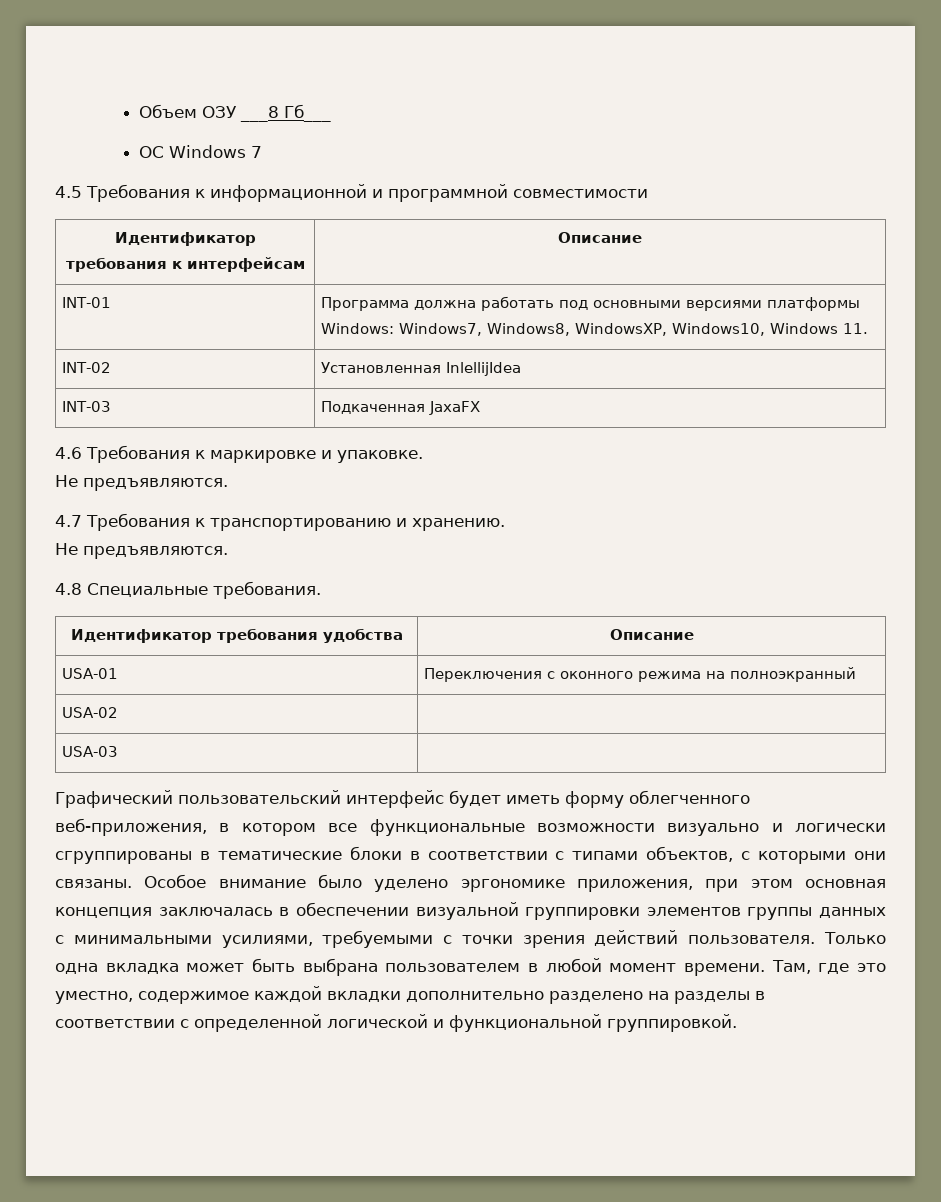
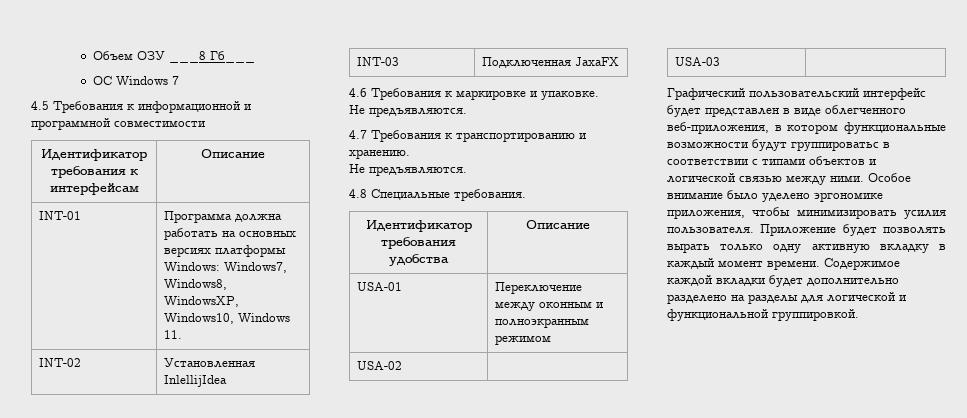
- INT-01 | Программа должна работать под основными версиями платформы Windows: Windows7, Windows8, WindowsXP, Windows10, Windows 11.
+ INT-01 | Программа должна работать на основных версиях платформы Windows: Windows7, Windows8, WindowsXP, Windows10, Windows 11.
- INT-03 | Подкаченная JaxaFX
+ INT-03 | Подключенная JaxaFX
- USA-01 | Переключения с оконного режима на полноэкранный
+ USA-01 | Переключение между оконным и полноэкранным режимом
- Графический пользовательский интерфейс будет иметь форму облегченного веб-приложения, в котором все функциональные возможности визуально и логически сгруппированы в тематические блоки в соответствии с типами объектов, с которыми они связаны.
+ Графический пользовательский интерфейс будет представлен в виде облегченного веб-приложения, в котором функциональные возможности будут группироватьс в соответствии с типами объектов и логической связью между ними.
- Особое внимание было уделено эргономике приложения, при этом основная концепция заключалась в обеспечении визуальной группировки элементов группы данных с минимальными усилиями, требуемыми с точки зрения действий пользователя. Только одна вкладка может быть выбрана пользователем в любой момент времени. Там, где это уместно, содержимое каждой вкладки дополнительно разделено на разделы в соответствии с определенной логической и функциональной группировкой.
+ Особое внимание было уделено эргономике приложения, чтобы минимизировать усилия пользователя. Приложение будет позволять вырать только одну активную вкладку в каждый момент времени. Содержимое каждой вкладки будет дополнительно разделено на разделы для логической и функциональной группировкой.

